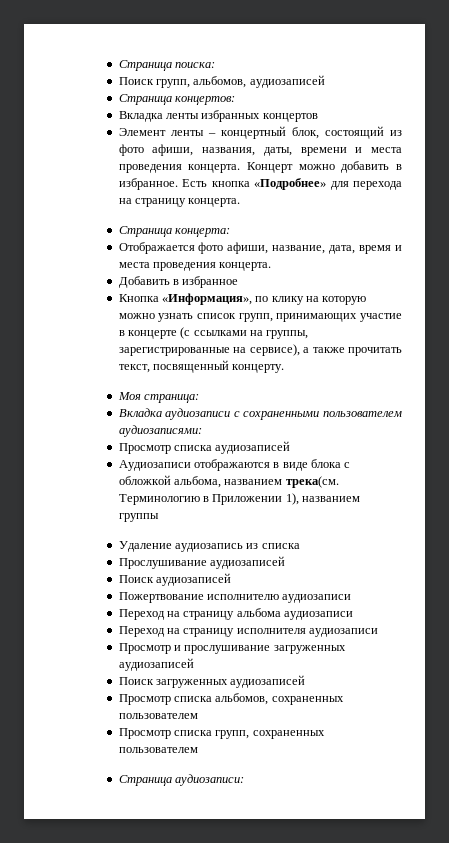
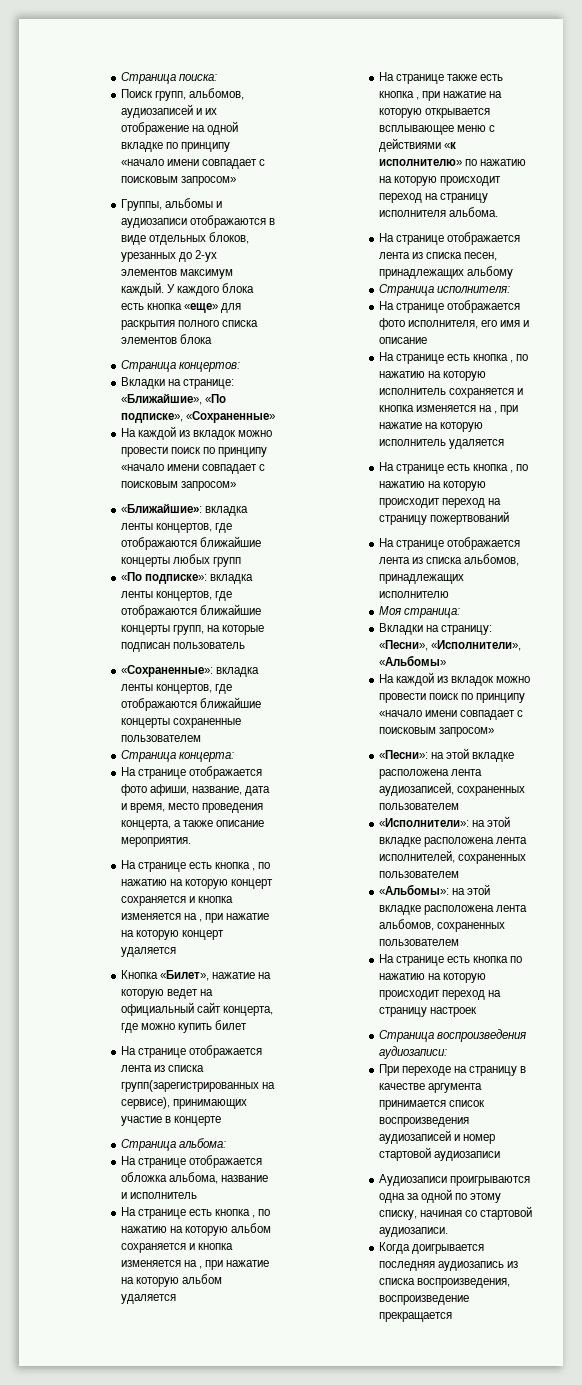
- Поиск групп, альбомов, аудиозаписей
+ Поиск групп, альбомов, аудиозаписей и их отображение на одной вкладке по принципу «начало имени совпадает с поисковым запросом»
+ Группы, альбомы и аудиозаписи отображаются в виде отдельных блоков, урезанных до 2-ух элементов максимум каждый. У каждого блока есть кнопка «еще» для раскрытия полного списка элементов блока
  Страница концертов:
- Вкладка ленты избранных концертов
- Элемент ленты – концертный блок, состоящий из фото афиши, названия, даты, времени и места проведения концерта. Концерт можно добавить в избранное. Есть кнопка «Подробнее» для перехода на страницу концерта.
+ Вкладки на странице: «Ближайшие», «По подписке», «Сохраненные»
+ На каждой из вкладок можно провести поиск по принципу «начало имени совпадает с поисковым запросом»
+ «Ближайшие»: вкладка ленты концертов, где отображаются ближайшие концерты любых групп
+ «По подписке»: вкладка ленты концертов, где отображаются ближайшие концерты групп, на которые подписан пользователь
+ «Сохраненные»: вкладка ленты концертов, где отображаются ближайшие концерты сохраненные пользователем
  Страница концерта:
- Отображается фото афиши, название, дата, время и места проведения концерта.
- Добавить в избранное
- Кнопка «Информация», по клику на которую можно узнать список групп, принимающих участие в концерте (с ссылками на группы, зарегистрированные на сервисе), а также прочитать текст, посвященный концерту.
+ На странице отображается фото афиши, название, дата и время, место проведения концерта, а также описание мероприятия.
+ На странице есть кнопка , по нажатию на которую концерт сохраняется и кнопка изменяется на , при нажатие на которую концерт удаляется
+ Кнопка «Билет», нажатие на которую ведет на официальный сайт концерта, где можно купить билет
+ На странице отображается лента из списка групп(зарегистрированных на сервисе), принимающих участие в концерте
+ Страница альбома:
+ На странице отображается обложка альбома, название и исполнитель
+ На странице есть кнопка , по нажатию на которую альбом сохраняется и кнопка изменяется на , при нажатие на которую альбом удаляется
+ На странице также есть кнопка , при нажатие на которую открывается всплывающее меню с действиями «к исполнителю» по нажатию на которую происходит переход на страницу исполнителя альбома.
+ На странице отображается лента из списка песен, принадлежащих альбому
+ Страница исполнителя:
+ На странице отображается фото исполнителя, его имя и описание
+ На странице есть кнопка , по нажатию на которую исполнитель сохраняется и кнопка изменяется на , при нажатие на которую исполнитель удаляется
+ На странице есть кнопка , по нажатию на которую происходит переход на страницу пожертвований
+ На странице отображается лента из списка альбомов, принадлежащих исполнителю
  Моя страница:
- Вкладка аудиозаписи с сохраненными пользователем аудиозаписями:
- Просмотр списка аудиозаписей
- Аудиозаписи отображаются в виде блока с обложкой альбома, названием трека(см. Терминологию в Приложении 1), названием группы
- Удаление аудиозапись из списка
- Прослушивание аудиозаписей
- Поиск аудиозаписей
- Пожертвование исполнителю аудиозаписи
- Переход на страницу альбома аудиозаписи
- Переход на страницу исполнителя аудиозаписи
- Просмотр и прослушивание загруженных аудиозаписей
- Поиск загруженных аудиозаписей
- Просмотр списка альбомов, сохраненных пользователем
- Просмотр списка групп, сохраненных пользователем
- Страница аудиозаписи:
+ Вкладки на страницу: «Песни», «Исполнители», «Альбомы»
+ На каждой из вкладок можно провести поиск по принципу «начало имени совпадает с поисковым запросом»
+ «Песни»: на этой вкладке расположена лента аудиозаписей, сохраненных пользователем
+ «Исполнители»: на этой вкладке расположена лента исполнителей, сохраненных пользователем
+ «Альбомы»: на этой вкладке расположена лента альбомов, сохраненных пользователем
+ На странице есть кнопка по нажатию на которую происходит переход на страницу настроек
+ Страница воспроизведения аудиозаписи:
+ При переходе на страницу в качестве аргумента принимается список воспроизведения аудиозаписей и номер стартовой аудиозаписи
+ Аудиозаписи проигрываются одна за одной по этому списку, начиная со стартовой аудиозаписи.
+ Когда доигрывается последняя аудиозапись из списка воспроизведения, воспроизведение прекращается

